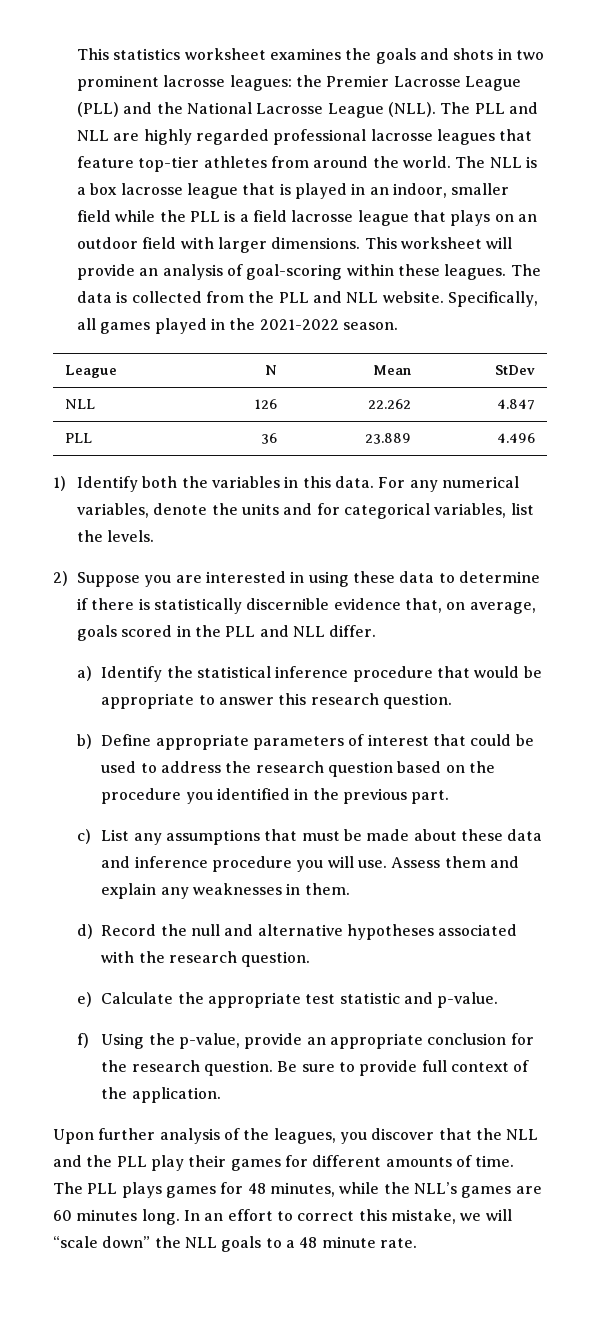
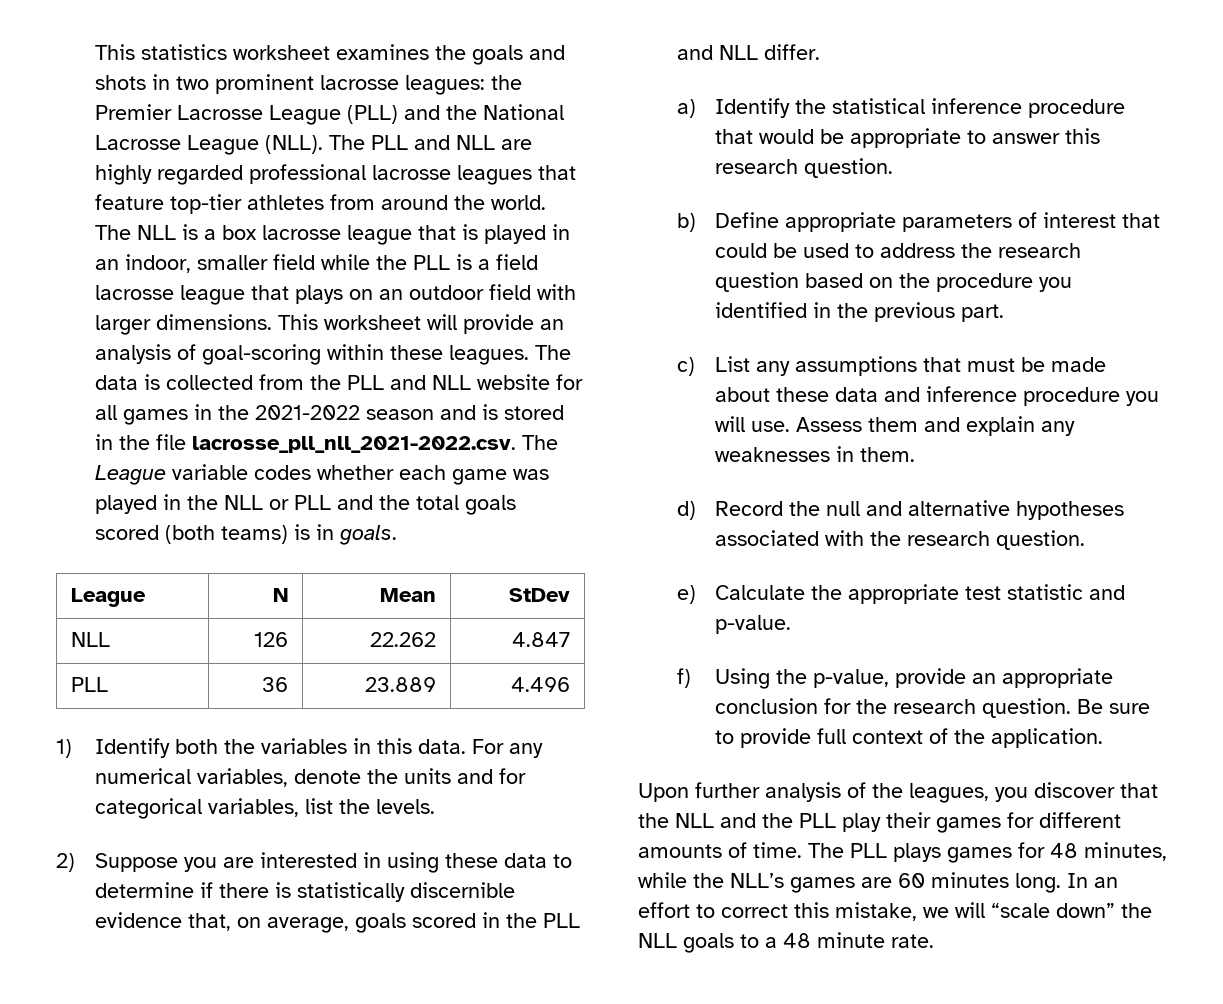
- The data is collected from the PLL and NLL website. Specifically, all games played in the 2021-2022 season.
+ The data is collected from the PLL and NLL website for all games in the 2021-2022 season and is stored in the file lacrosse_pll_nll_2021-2022.csv. The League variable codes whether each game was played in the NLL or PLL and the total goals scored (both teams) is in goals.

